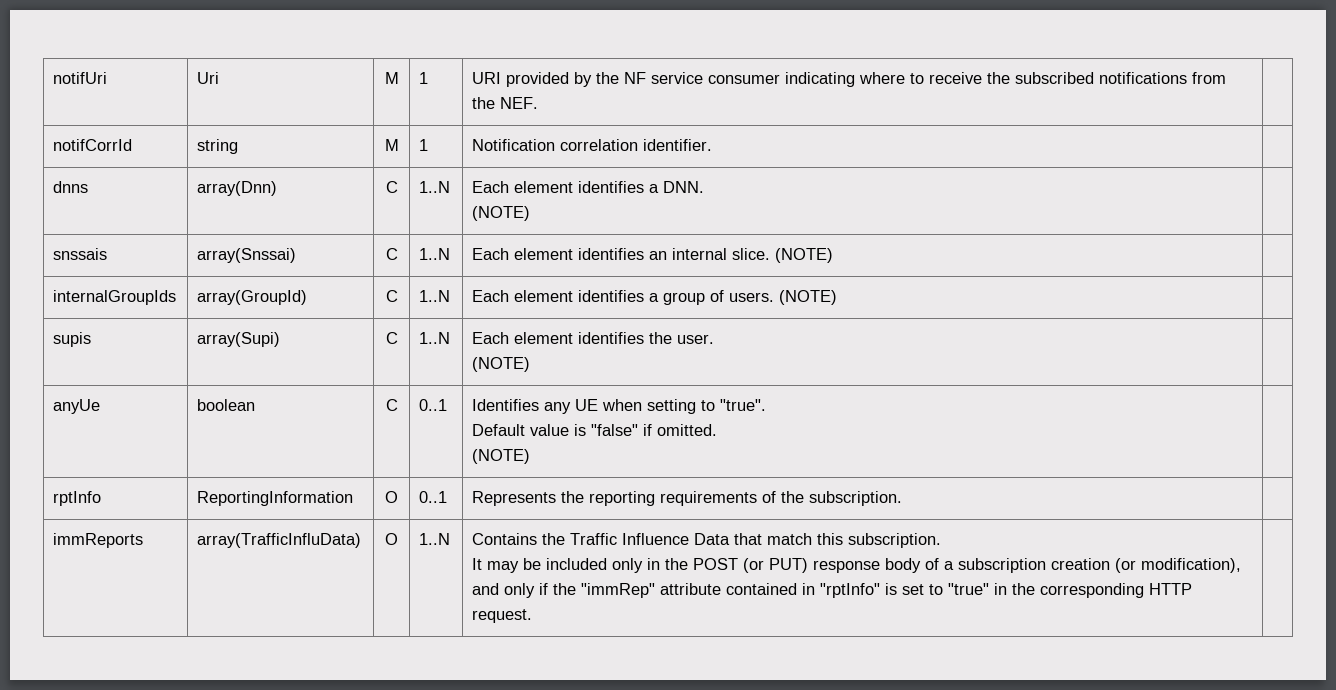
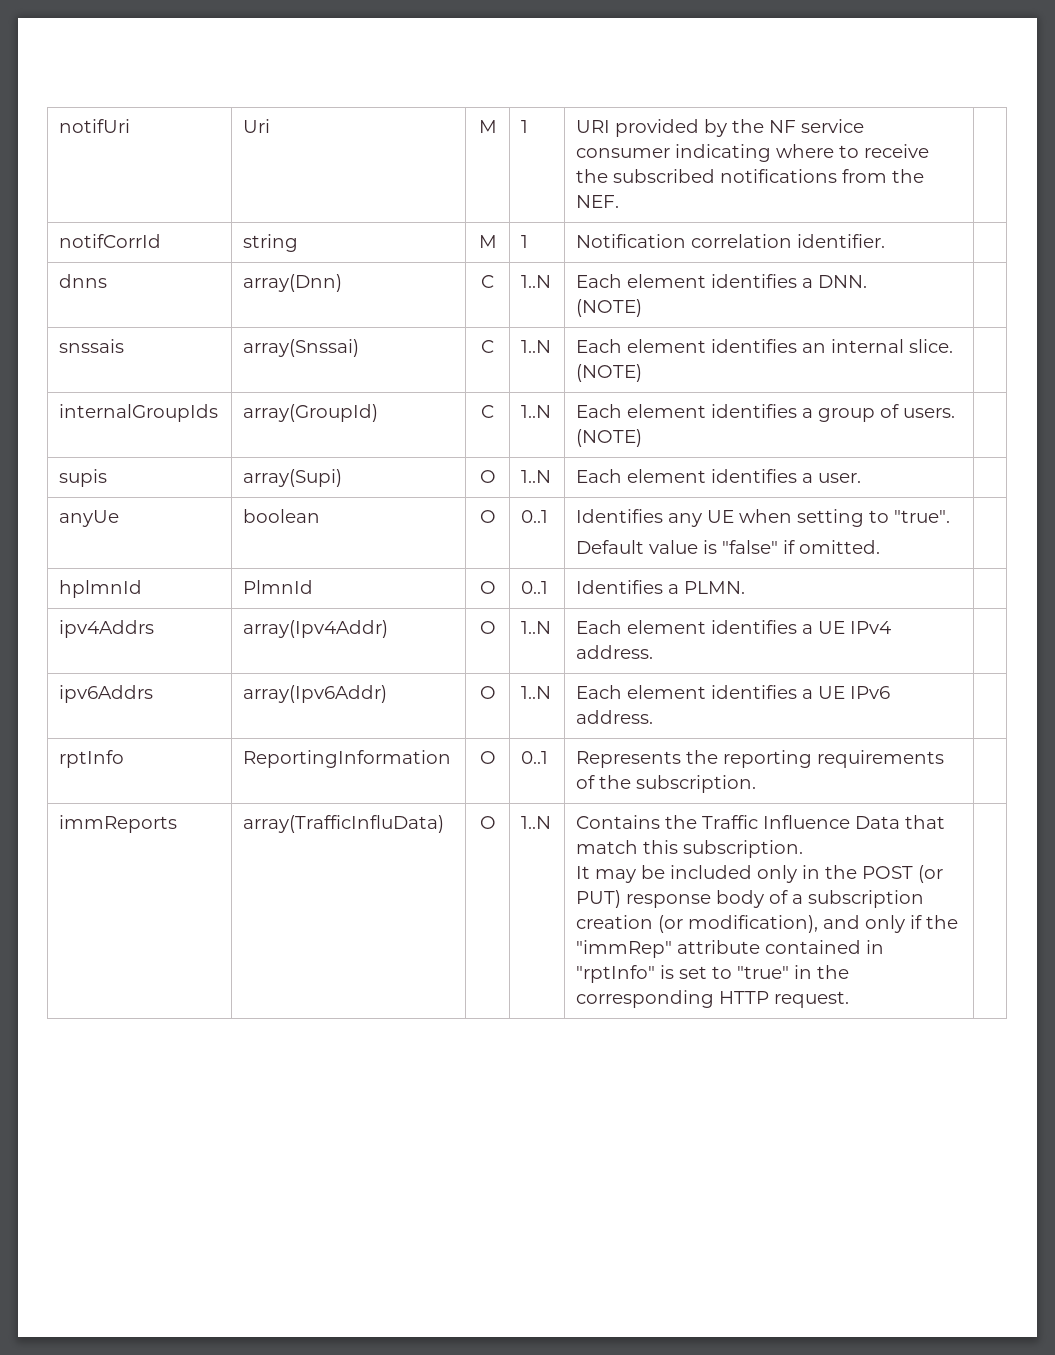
- supis | array(Supi) | C | 1..N | Each element identifies the user.
- (NOTE) |
+ supis | array(Supi) | O | 1..N | Each element identifies a user. |
- anyUe | boolean | C | 0..1 | Identifies any UE when setting to "true".
- Default value is "false" if omitted.
- (NOTE) |
+ anyUe | boolean | O | 0..1 | Identifies any UE when setting to "true".
+ Default value is "false" if omitted. |
+ hplmnId | PlmnId | O | 0..1 | Identifies a PLMN. |
+ ipv4Addrs | array(Ipv4Addr) | O | 1..N | Each element identifies a UE IPv4 address. |
+ ipv6Addrs | array(Ipv6Addr) | O | 1..N | Each element identifies a UE IPv6 address. |

